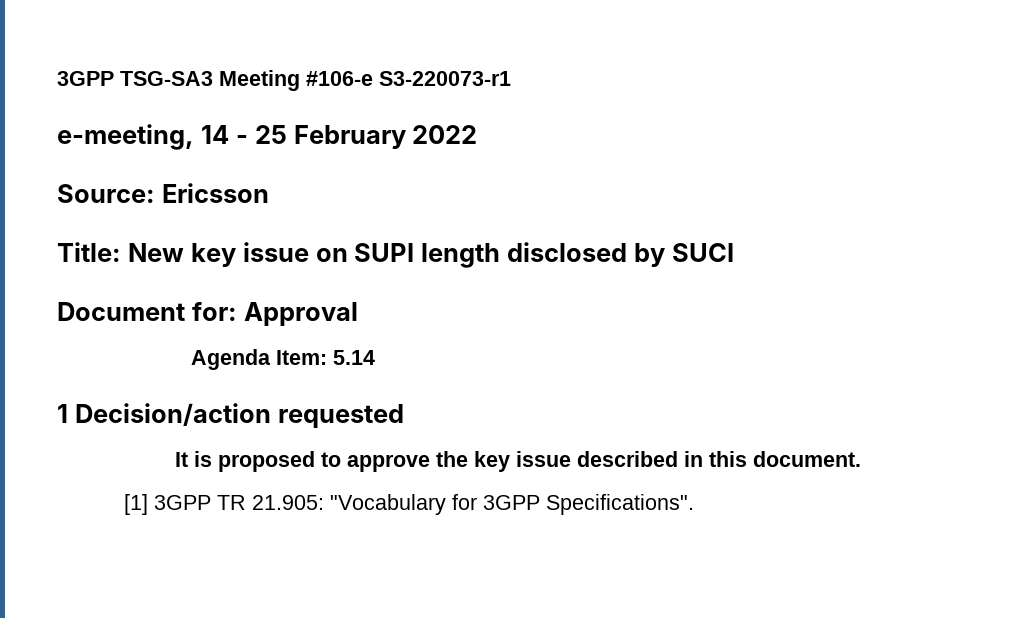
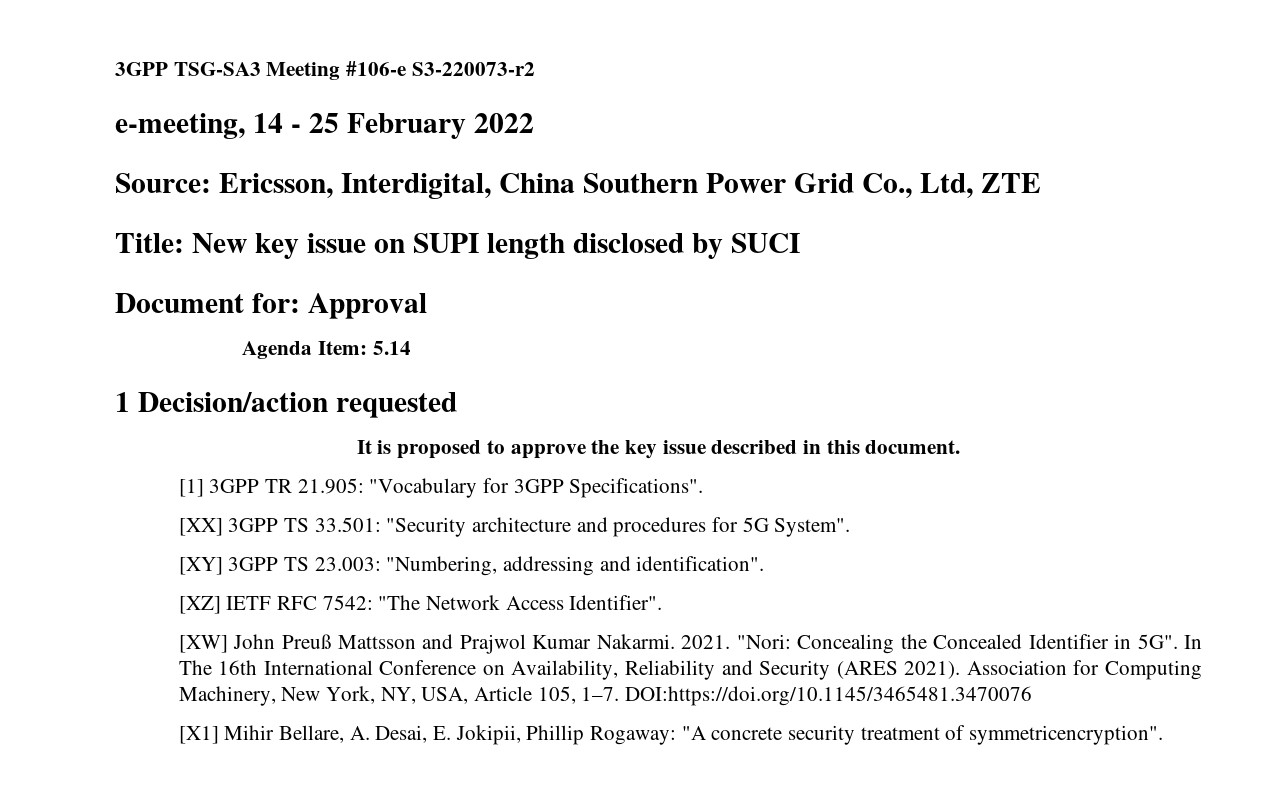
- 3GPP TSG-SA3 Meeting #106-e S3-220073-r1
+ 3GPP TSG-SA3 Meeting #106-e S3-220073-r2
- Source: Ericsson
+ Source: Ericsson, Interdigital, China Southern Power Grid Co., Ltd, ZTE
+ [XX] 3GPP TS 33.501: "Security architecture and procedures for 5G System".
+ [XY] 3GPP TS 23.003: "Numbering, addressing and identification".
+ [XZ] IETF RFC 7542: "The Network Access Identifier".
+ [XW] John Preuß Mattsson and Prajwol Kumar Nakarmi. 2021. "Nori: Concealing the Concealed Identifier in 5G". In The 16th International Conference on Availability, Reliability and Security (ARES 2021). Association for Computing Machinery, New York, NY, USA, Article 105, 1–7. DOI:https://doi.org/10.1145/3465481.3470076
+ [X1] Mihir Bellare, A. Desai, E. Jokipii, Phillip Rogaway: "A concrete security treatment of symmetricencryption".

